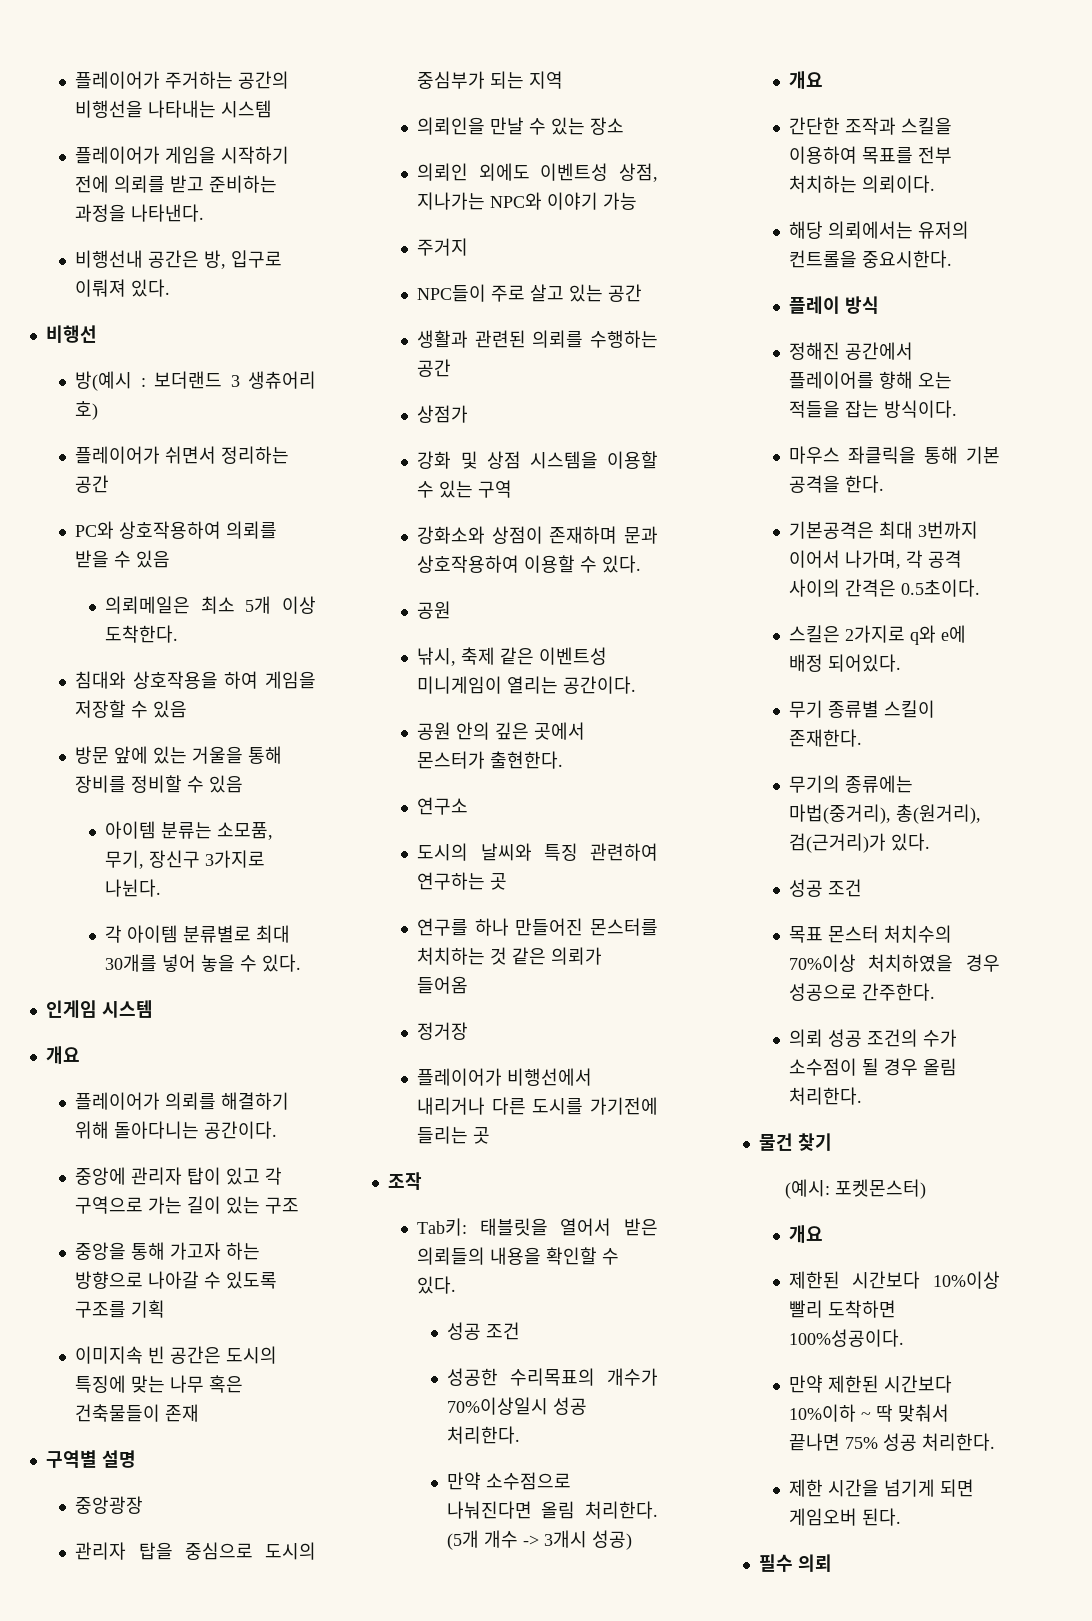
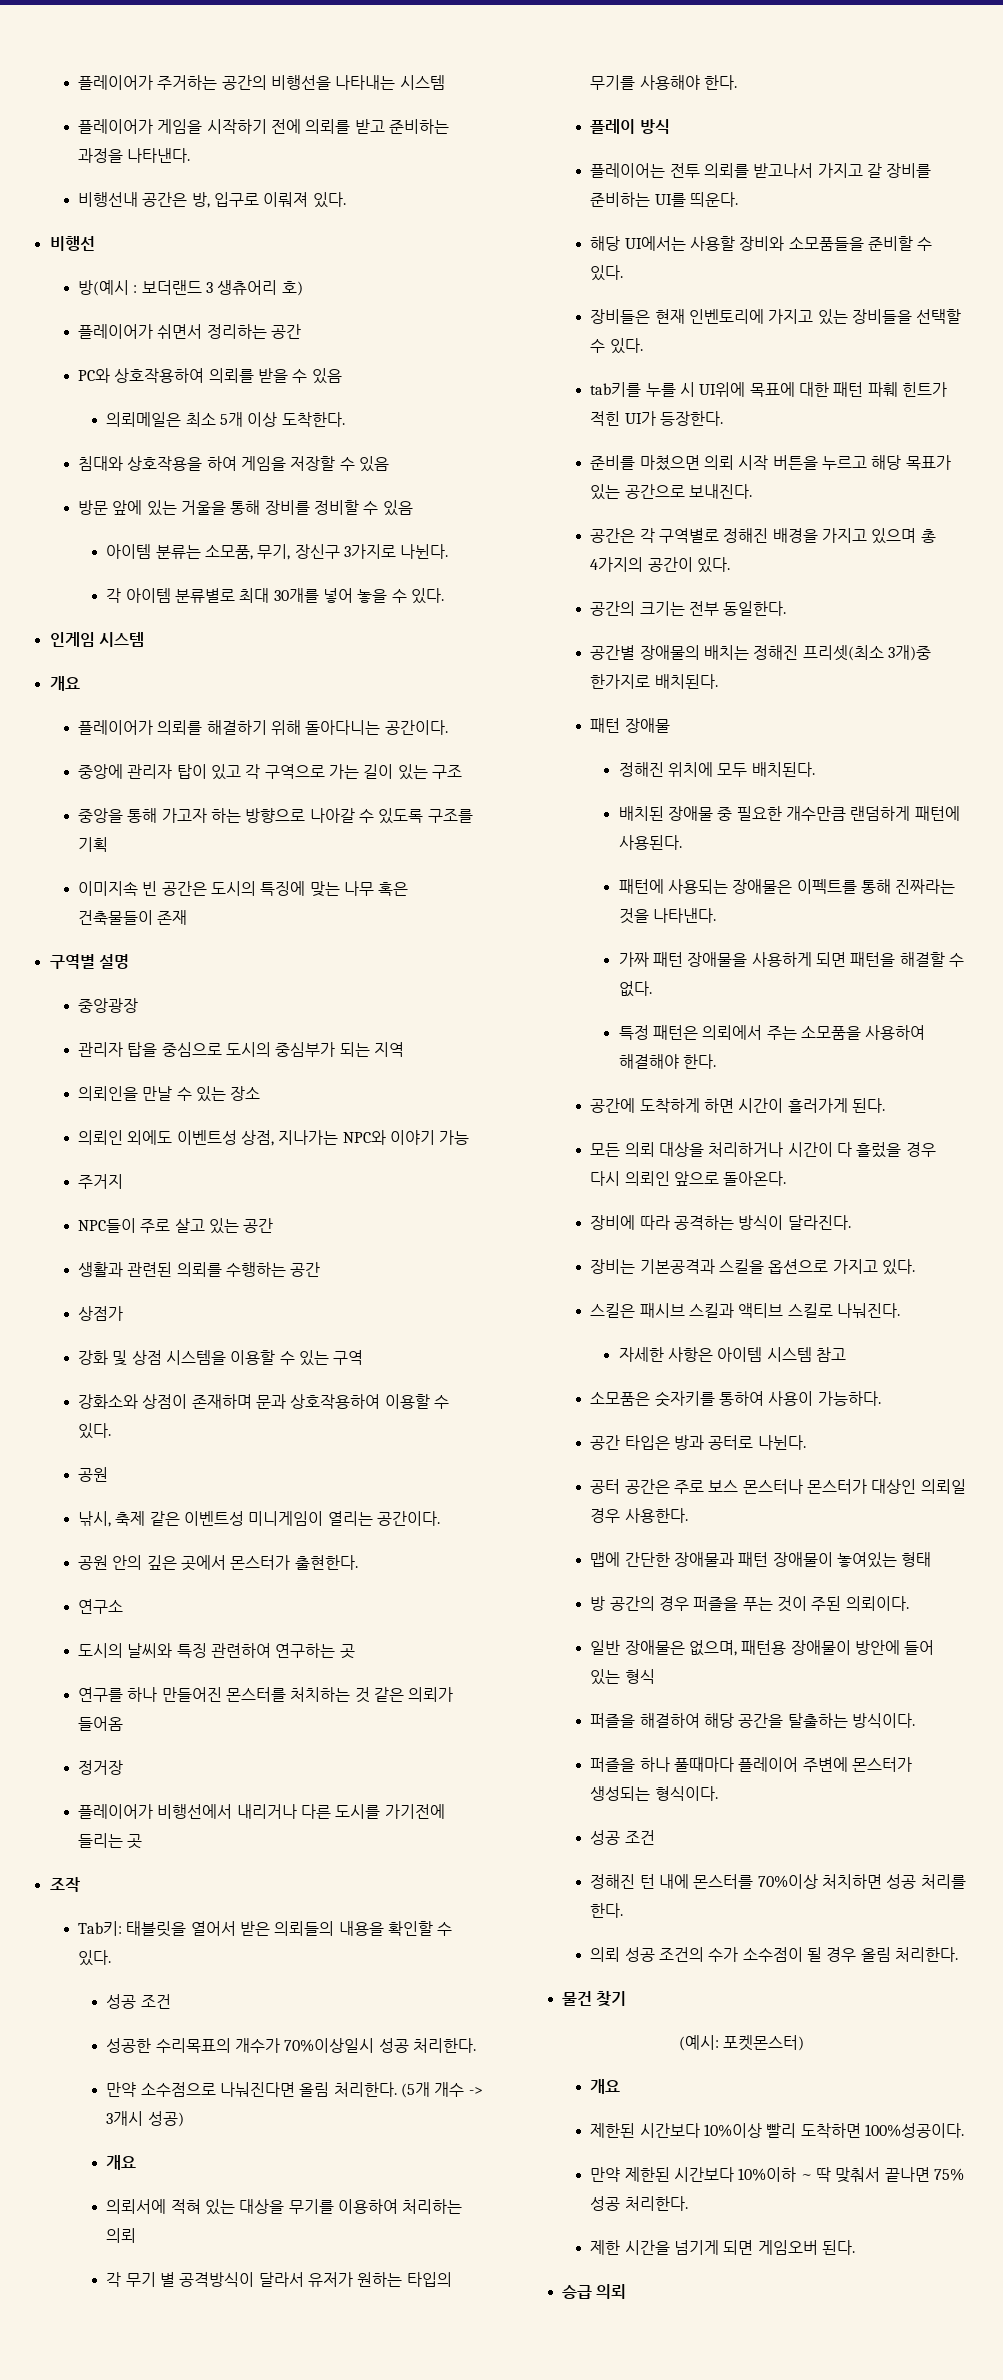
- 간단한 조작과 스킬을 이용하여 목표를 전부 처치하는 의뢰이다.
- 해당 의뢰에서는 유저의 컨트롤을 중요시한다.
+ 의뢰서에 적혀 있는 대상을 무기를 이용하여 처리하는 의뢰
+ 각 무기 별 공격방식이 달라서 유저가 원하는 타입의 무기를 사용해야 한다.
  플레이 방식
- 정해진 공간에서 플레이어를 향해 오는 적들을 잡는 방식이다.
- 마우스 좌클릭을 통해 기본 공격을 한다.
- 기본공격은 최대 3번까지 이어서 나가며, 각 공격 사이의 간격은 0.5초이다.
- 스킬은 2가지로 q와 e에 배정 되어있다.
- 무기 종류별 스킬이 존재한다.
- 무기의 종류에는 마법(중거리), 총(원거리), 검(근거리)가 있다.
+ 플레이어는 전투 의뢰를 받고나서 가지고 갈 장비를 준비하는 UI를 띄운다.
+ 해당 UI에서는 사용할 장비와 소모품들을 준비할 수 있다.
+ 장비들은 현재 인벤토리에 가지고 있는 장비들을 선택할 수 있다.
+ tab키를 누를 시 UI위에 목표에 대한 패턴 파훼 힌트가 적힌 UI가 등장한다.
+ 준비를 마쳤으면 의뢰 시작 버튼을 누르고 해당 목표가 있는 공간으로 보내진다.
+ 공간은 각 구역별로 정해진 배경을 가지고 있으며 총 4가지의 공간이 있다.
+ 공간의 크기는 전부 동일한다.
+ 공간별 장애물의 배치는 정해진 프리셋(최소 3개)중 한가지로 배치된다.
+ 패턴 장애물
+ 정해진 위치에 모두 배치된다.
+ 배치된 장애물 중 필요한 개수만큼 랜덤하게 패턴에 사용된다.
+ 패턴에 사용되는 장애물은 이펙트를 통해 진짜라는 것을 나타낸다.
+ 가짜 패턴 장애물을 사용하게 되면 패턴을 해결할 수 없다.
+ 특정 패턴은 의뢰에서 주는 소모품을 사용하여 해결해야 한다.
+ 공간에 도착하게 하면 시간이 흘러가게 된다.
+ 모든 의뢰 대상을 처리하거나 시간이 다 흘렀을 경우 다시 의뢰인 앞으로 돌아온다.
+ 장비에 따라 공격하는 방식이 달라진다.
+ 장비는 기본공격과 스킬을 옵션으로 가지고 있다.
+ 스킬은 패시브 스킬과 액티브 스킬로 나눠진다.
+ 자세한 사항은 아이템 시스템 참고
+ 소모품은 숫자키를 통하여 사용이 가능하다.
+ 공간 타입은 방과 공터로 나뉜다.
+ 공터 공간은 주로 보스 몬스터나 몬스터가 대상인 의뢰일 경우 사용한다.
+ 맵에 간단한 장애물과 패턴 장애물이 놓여있는 형태
+ 방 공간의 경우 퍼즐을 푸는 것이 주된 의뢰이다.
+ 일반 장애물은 없으며, 패턴용 장애물이 방안에 들어 있는 형식
+ 퍼즐을 해결하여 해당 공간을 탈출하는 방식이다.
+ 퍼즐을 하나 풀때마다 플레이어 주변에 몬스터가 생성되는 형식이다.
  성공 조건
- 목표 몬스터 처치수의 70%이상 처치하였을 경우 성공으로 간주한다.
+ 정해진 턴 내에 몬스터를 70%이상 처치하면 성공 처리를 한다.
- 필수 의뢰
+ 승급 의뢰

